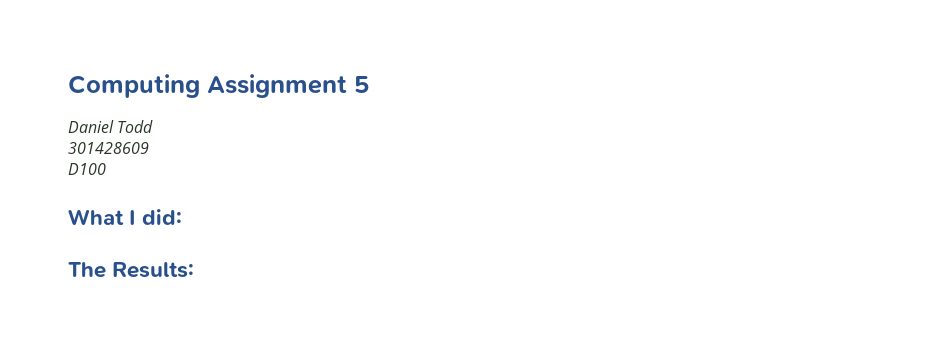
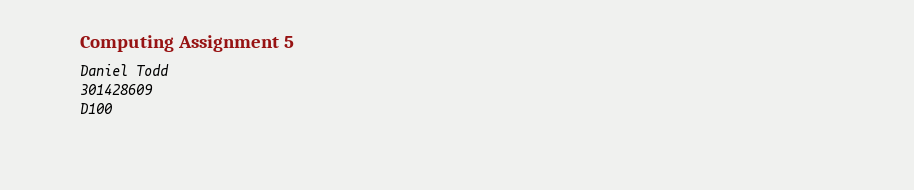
- What I did:
- The Results:

